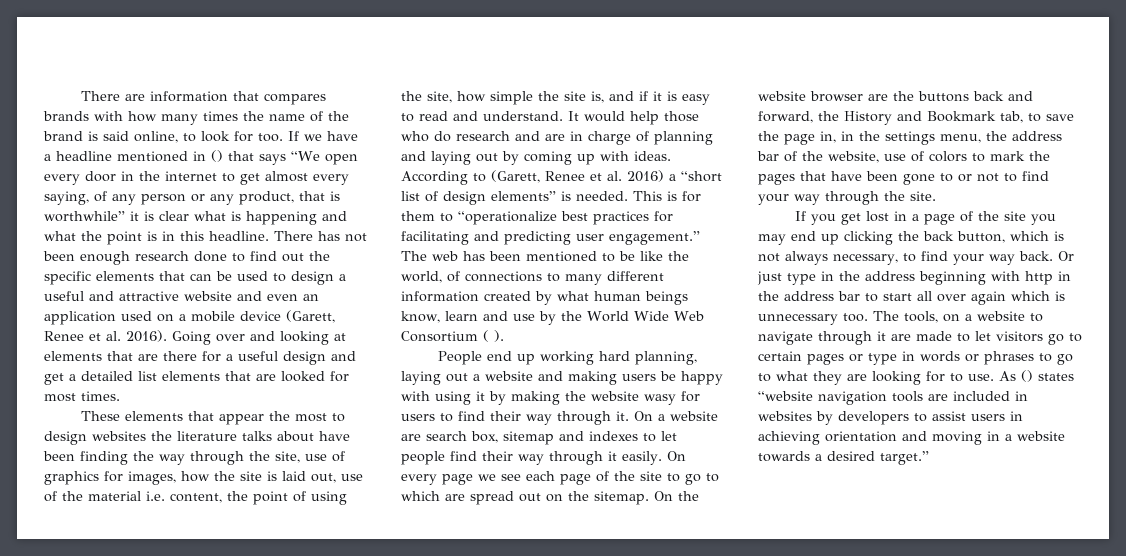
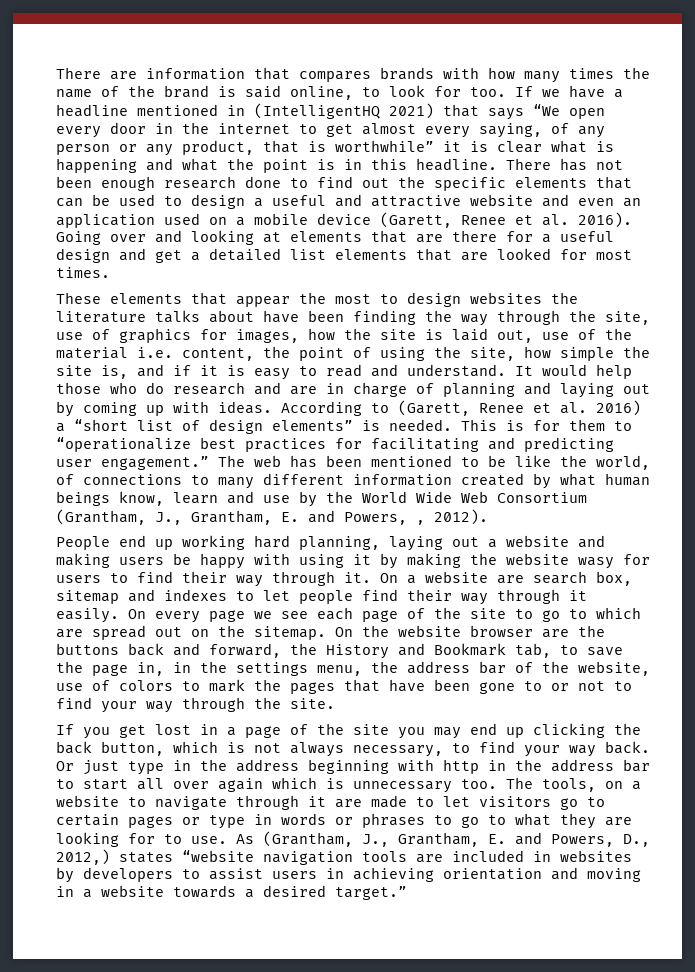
- If we have a headline mentioned in () that says “We open every door in the internet to get almost every saying, of any person or any product, that is worthwhile” it is clear what is happening and what the point is in this headline.
+ If we have a headline mentioned in (IntelligentHQ 2021) that says “We open every door in the internet to get almost every saying, of any person or any product, that is worthwhile” it is clear what is happening and what the point is in this headline.
- The web has been mentioned to be like the world, of connections to many different information created by what human beings know, learn and use by the World Wide Web Consortium ( ).
+ The web has been mentioned to be like the world, of connections to many different information created by what human beings know, learn and use by the World Wide Web Consortium (Grantham, J., Grantham, E. and Powers, , 2012).
- As () states “website navigation tools are included in websites by developers to assist users in achieving orientation and moving in a website towards a desired target.”
+ As (Grantham, J., Grantham, E. and Powers, D., 2012,) states “website navigation tools are included in websites by developers to assist users in achieving orientation and moving in a website towards a desired target.”

